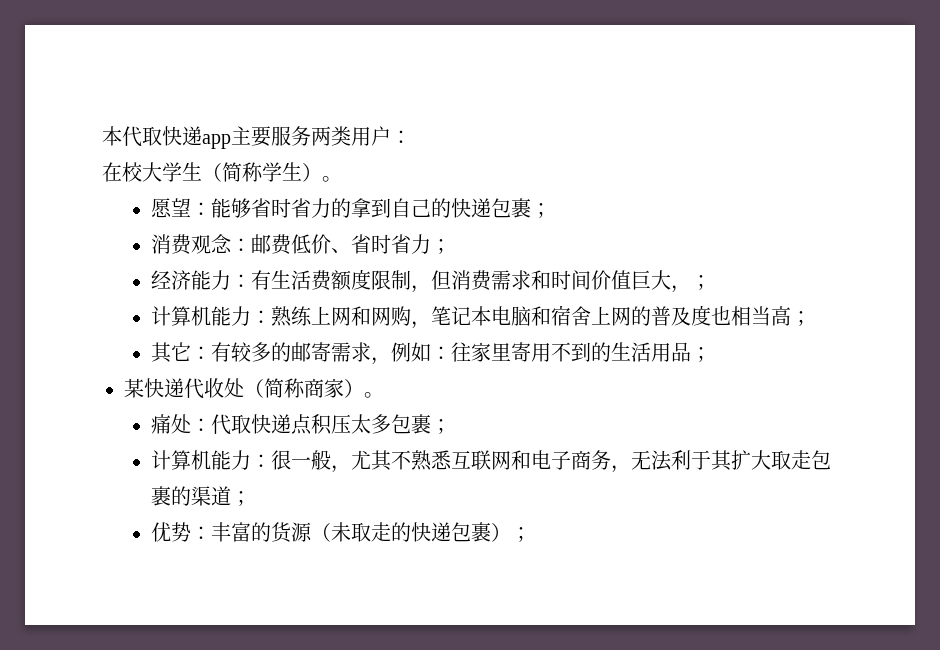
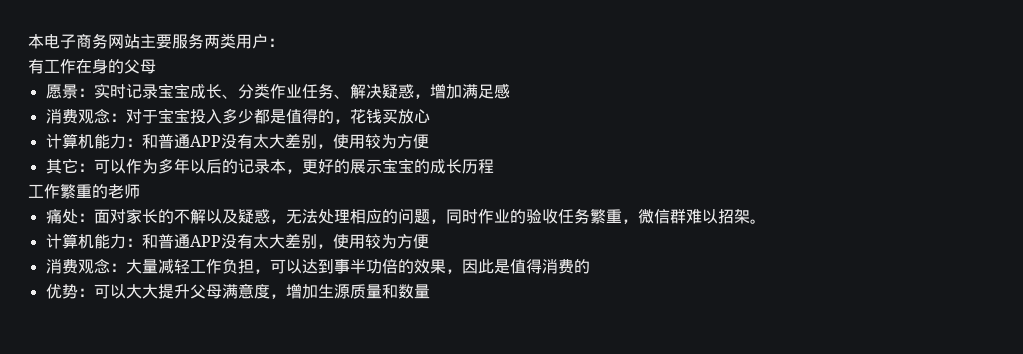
- 本代取快递app主要服务两类用户：
+ 本电子商务网站主要服务两类用户：
- 在校大学生（简称学生）。
- 愿望：能够省时省力的拿到自己的快递包裹；
- 消费观念：邮费低价、省时省力；
- 经济能力：有生活费额度限制，但消费需求和时间价值巨大，；
- 计算机能力：熟练上网和网购，笔记本电脑和宿舍上网的普及度也相当高；
- 其它：有较多的邮寄需求，例如：往家里寄用不到的生活用品；
- 某快递代收处（简称商家）。
- 痛处：代取快递点积压太多包裹；
- 计算机能力：很一般，尤其不熟悉互联网和电子商务，无法利于其扩大取走包裹的渠道；
- 优势：丰富的货源（未取走的快递包裹）；
+ 有工作在身的父母
+ 愿景：实时记录宝宝成长、分类作业任务、解决疑惑，增加满足感
+ 消费观念：对于宝宝投入多少都是值得的，花钱买放心
+ 计算机能力：和普通APP没有太大差别，使用较为方便
+ 其它：可以作为多年以后的记录本，更好的展示宝宝的成长历程
+ 工作繁重的老师
+ 痛处：面对家长的不解以及疑惑，无法处理相应的问题，同时作业的验收任务繁重，微信群难以招架。
+ 计算机能力：和普通APP没有太大差别，使用较为方便
+ 消费观念：大量减轻工作负担，可以达到事半功倍的效果，因此是值得消费的
+ 优势：可以大大提升父母满意度，增加生源质量和数量

